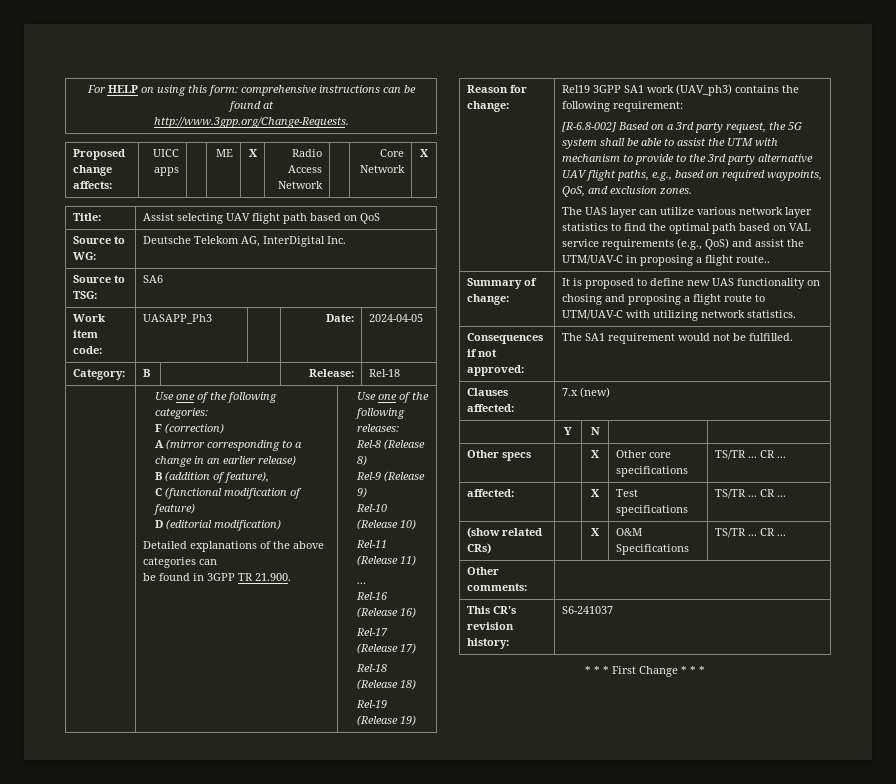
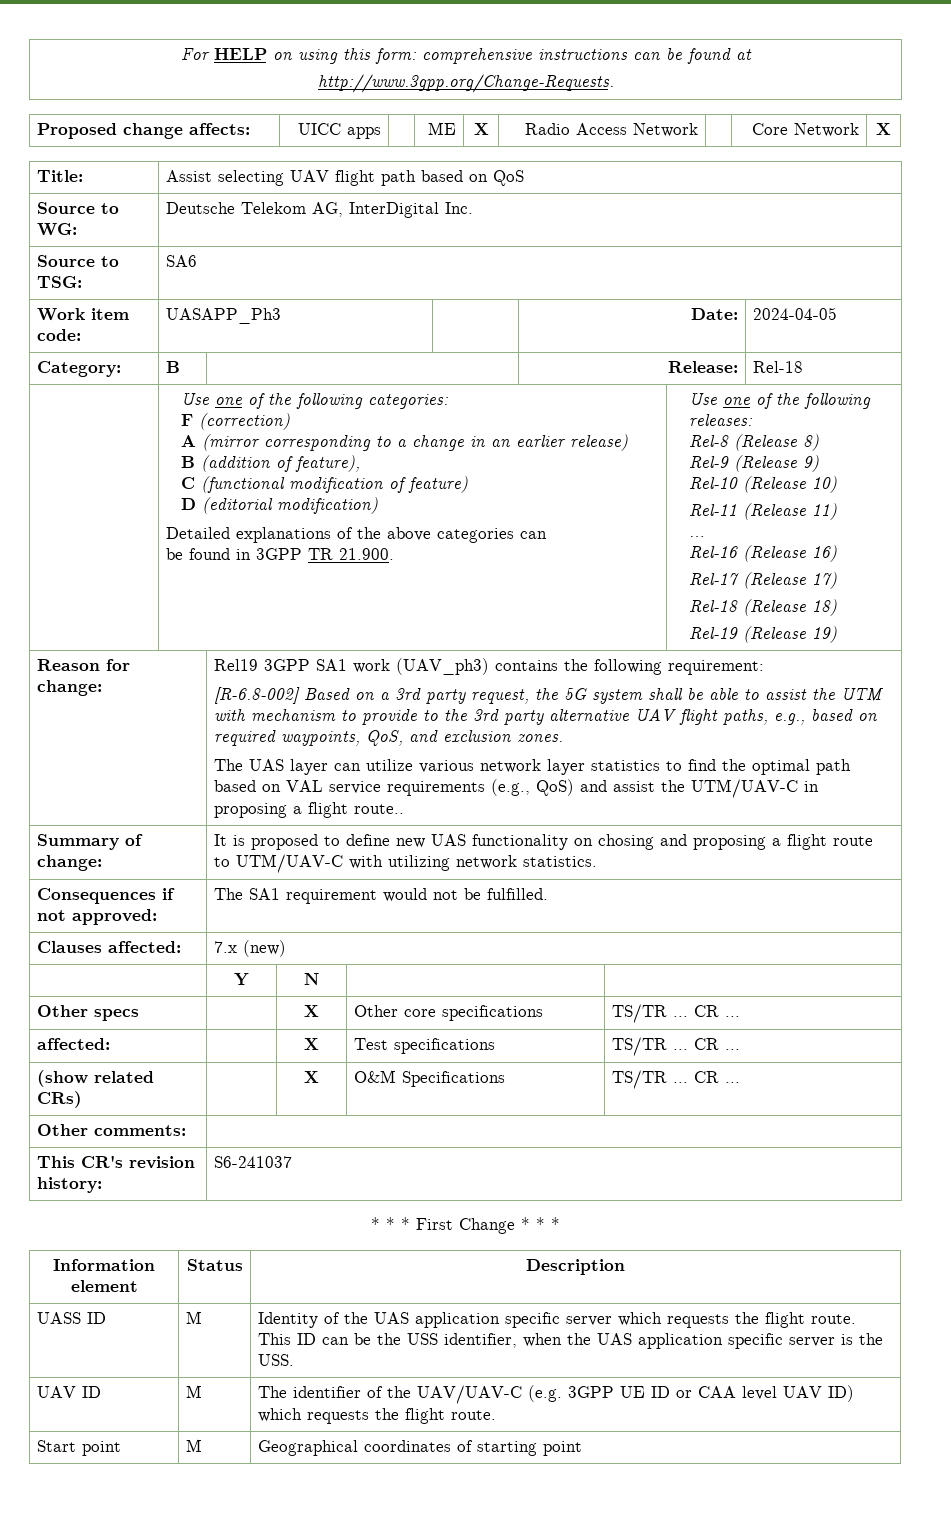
+ Information element | Status | Description
+ UASS ID | M | Identity of the UAS application specific server which requests the flight route. This ID can be the USS identifier, when the UAS application specific server is the USS.
+ UAV ID | M | The identifier of the UAV/UAV-C (e.g. 3GPP UE ID or CAA level UAV ID) which requests the flight route.
+ Start point | M | Geographical coordinates of starting point

